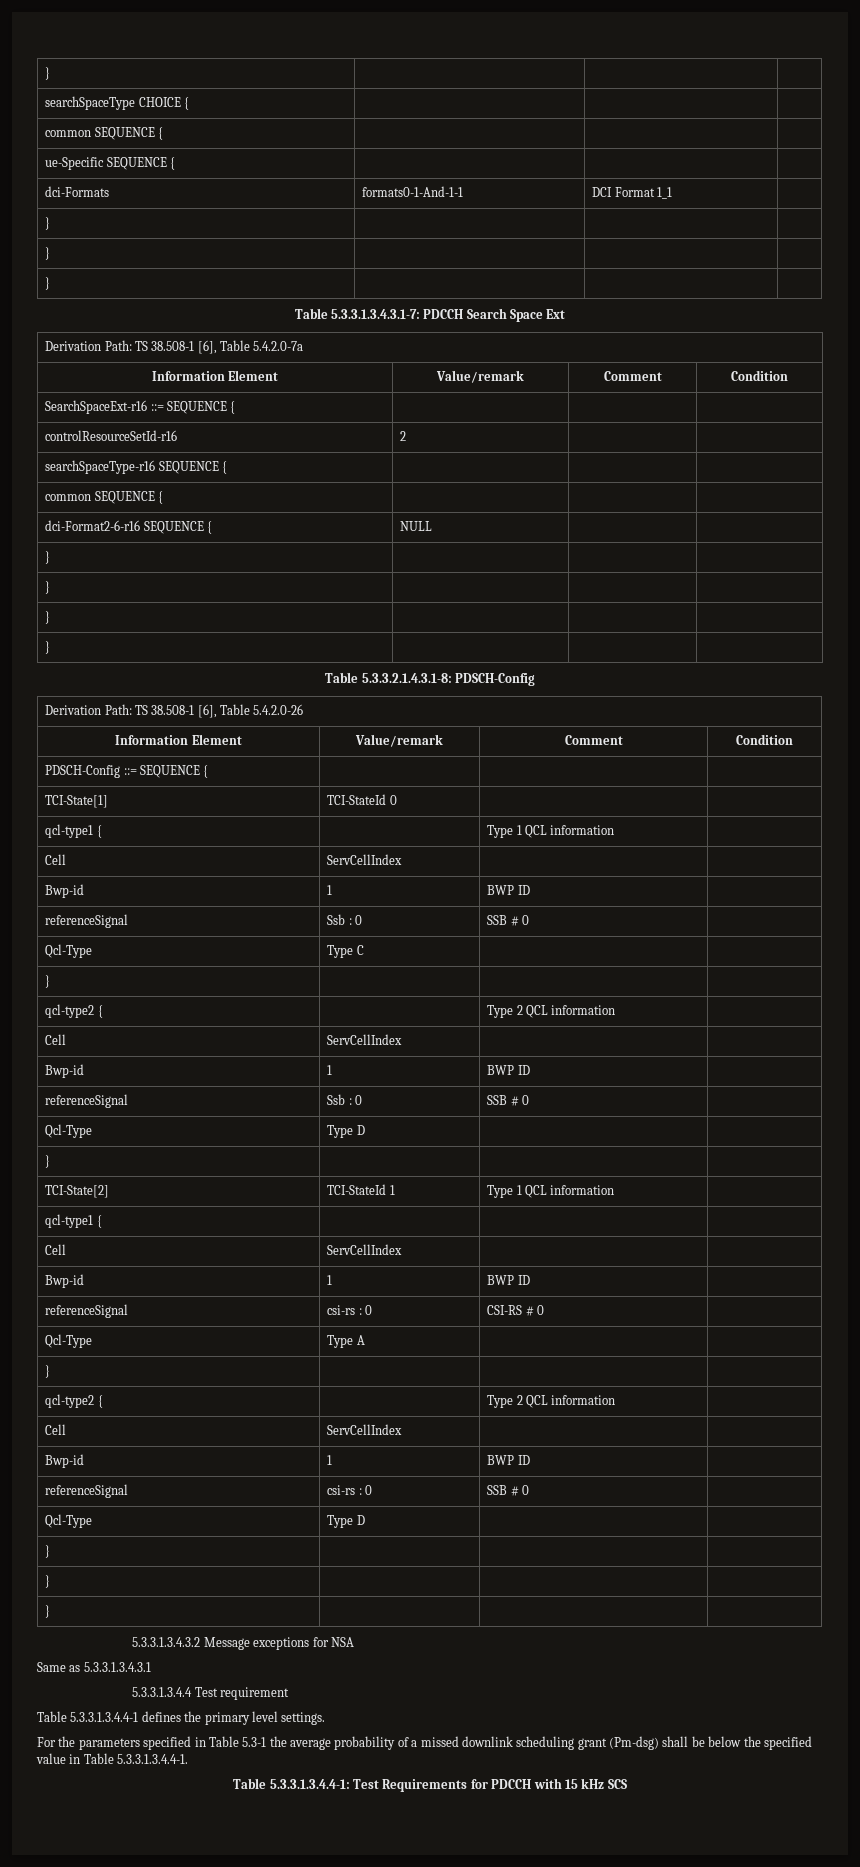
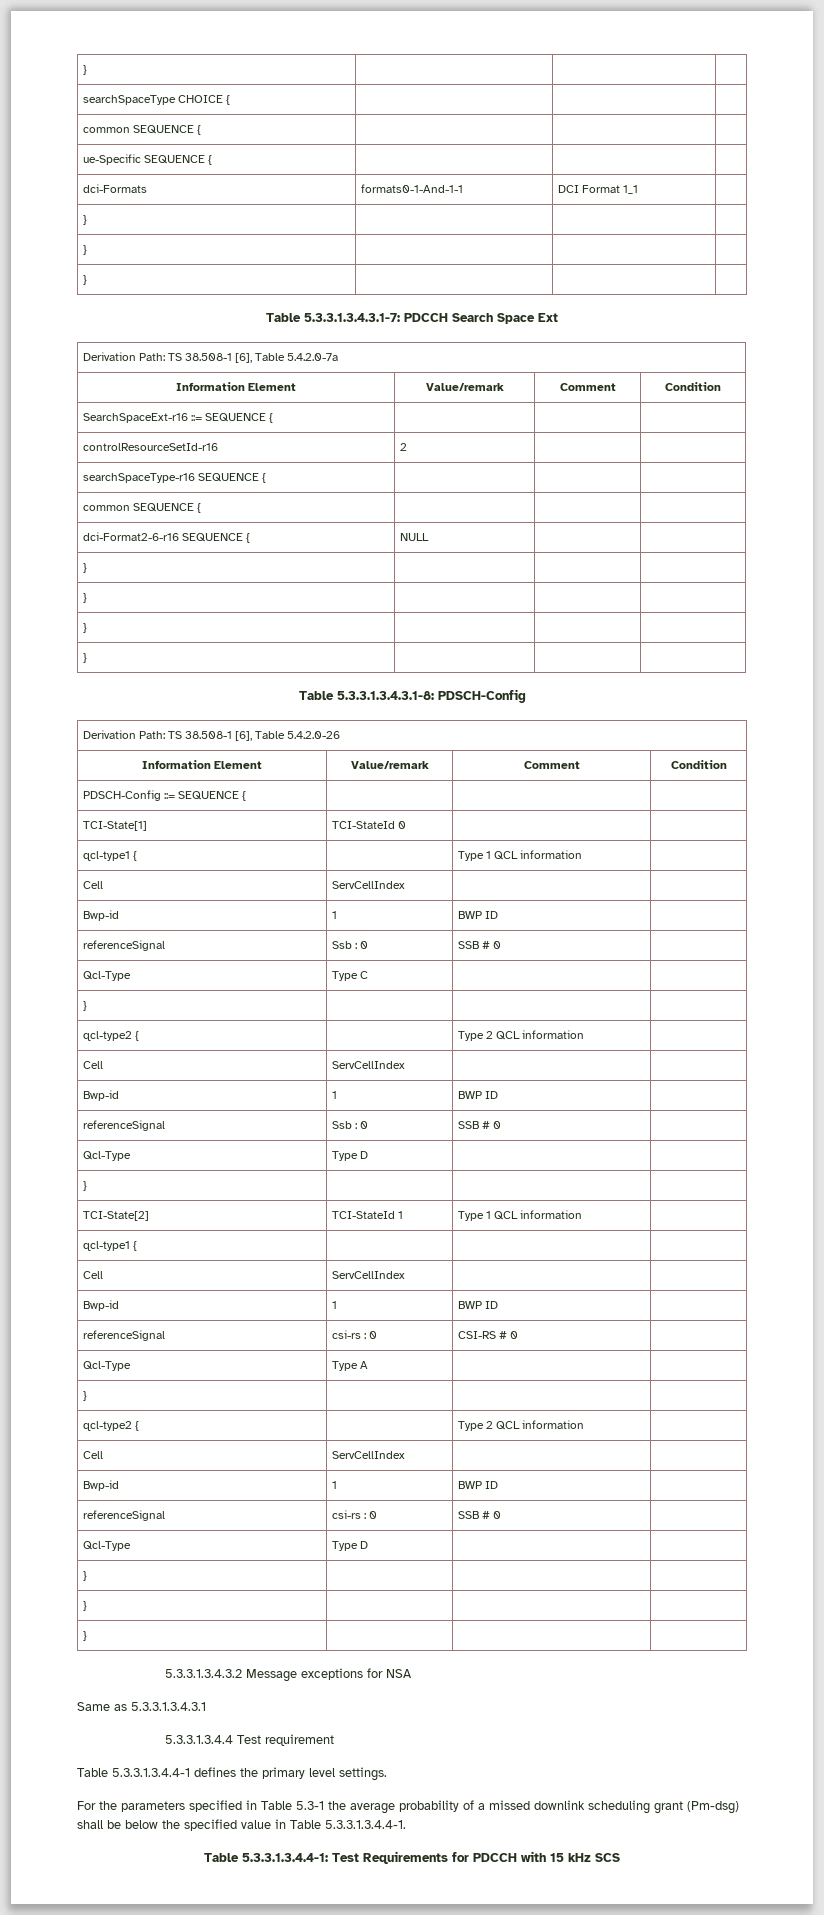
- Table 5.3.3.2.1.4.3.1-8: PDSCH-Config
+ Table 5.3.3.1.3.4.3.1-8: PDSCH-Config

